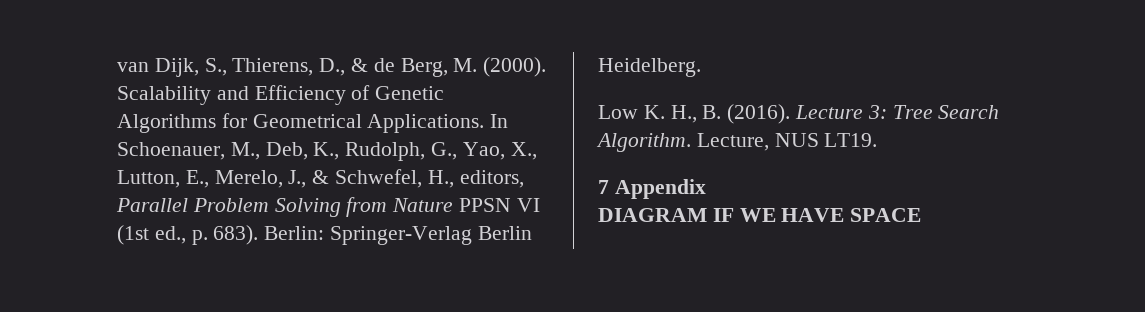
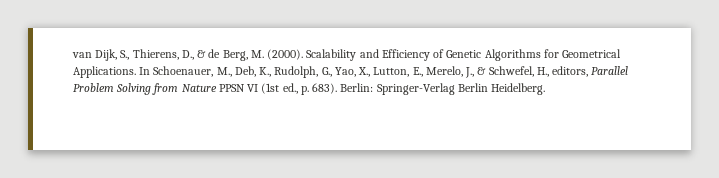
- Low K. H., B. (2016). Lecture 3: Tree Search Algorithm. Lecture, NUS LT19.
- 7 Appendix
- DIAGRAM IF WE HAVE SPACE

